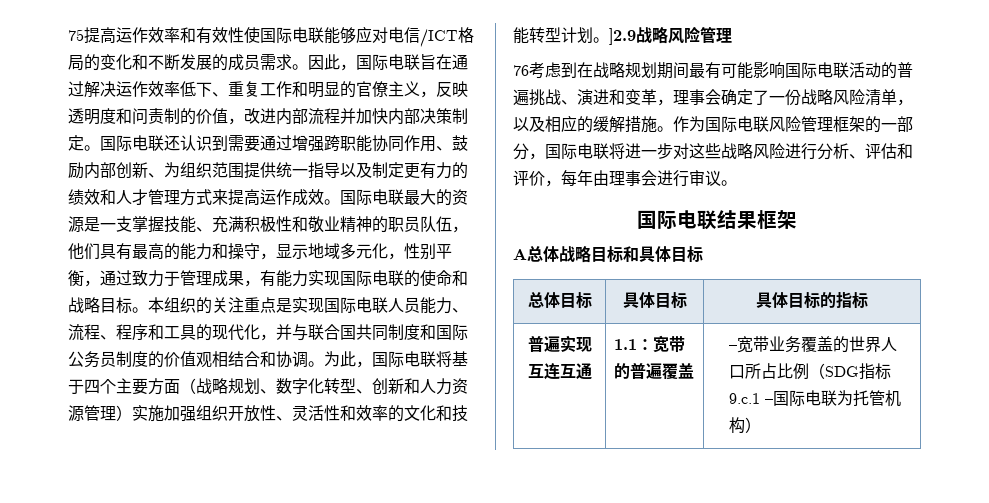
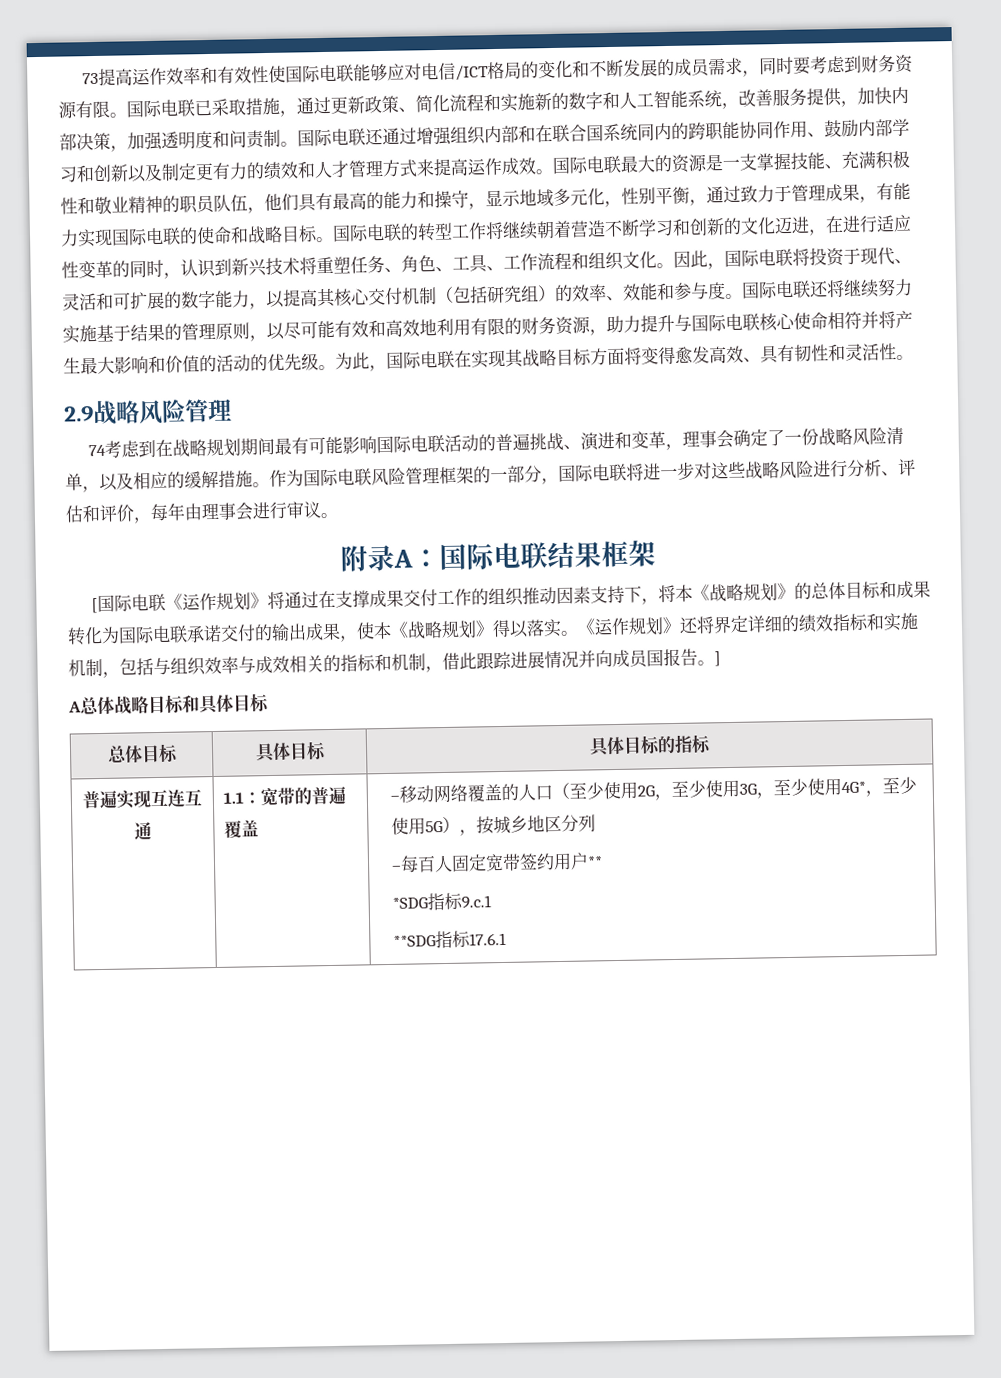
- 75提高运作效率和有效性使国际电联能够应对电信/ICT格局的变化和不断发展的成员需求。因此，国际电联旨在通过解决运作效率低下、重复工作和明显的官僚主义，反映透明度和问责制的价值，改进内部流程并加快内部决策制定。国际电联还认识到需要通过增强跨职能协同作用、鼓励内部创新、为组织范围提供统一指导以及制定更有力的绩效和人才管理方式来提高运作成效。
+ 73提高运作效率和有效性使国际电联能够应对电信/ICT格局的变化和不断发展的成员需求，同时要考虑到财务资源有限。国际电联已采取措施，通过更新政策、简化流程和实施新的数字和人工智能系统，改善服务提供，加快内部决策，加强透明度和问责制。国际电联还通过增强组织内部和在联合国系统同内的跨职能协同作用、鼓励内部学习和创新以及制定更有力的绩效和人才管理方式来提高运作成效。
- 本组织的关注重点是实现国际电联人员能力、流程、程序和工具的现代化，并与联合国共同制度和国际公务员制度的价值观相结合和协调。为此，国际电联将基于四个主要方面（战略规划、数字化转型、创新和人力资源管理）实施加强组织开放性、灵活性和效率的文化和技能转型计划。]2.9战略风险管理
+ 国际电联的转型工作将继续朝着营造不断学习和创新的文化迈进，在进行适应性变革的同时，认识到新兴技术将重塑任务、角色、工具、工作流程和组织文化。因此，国际电联将投资于现代、灵活和可扩展的数字能力，以提高其核心交付机制（包括研究组）的效率、效能和参与度。国际电联还将继续努力实施基于结果的管理原则，以尽可能有效和高效地利用有限的财务资源，助力提升与国际电联核心使命相符并将产生最大影响和价值的活动的优先级。为此，国际电联在实现其战略目标方面将变得愈发高效、具有韧性和灵活性。
+ 2.9战略风险管理
- 76考虑到在战略规划期间最有可能影响国际电联活动的普遍挑战、演进和变革，理事会确定了一份战略风险清单，以及相应的缓解措施。
+ 74考虑到在战略规划期间最有可能影响国际电联活动的普遍挑战、演进和变革，理事会确定了一份战略风险清单，以及相应的缓解措施。
- 国际电联结果框架
+ 附录A：国际电联结果框架
+ [国际电联《运作规划》将通过在支撑成果交付工作的组织推动因素支持下，将本《战略规划》的总体目标和成果转化为国际电联承诺交付的输出成果，使本《战略规划》得以落实。《运作规划》还将界定详细的绩效指标和实施机制，包括与组织效率与成效相关的指标和机制，借此跟踪进展情况并向成员国报告。]
- –宽带业务覆盖的世界人口所占比例（SDG指标9.c.1 –国际电联为托管机构）
+ –移动网络覆盖的人口（至少使用2G，至少使用3G，至少使用4G*，至少使用5G），按城乡地区分列
+ –每百人固定宽带签约用户**
+ *SDG指标9.c.1
+ **SDG指标17.6.1

